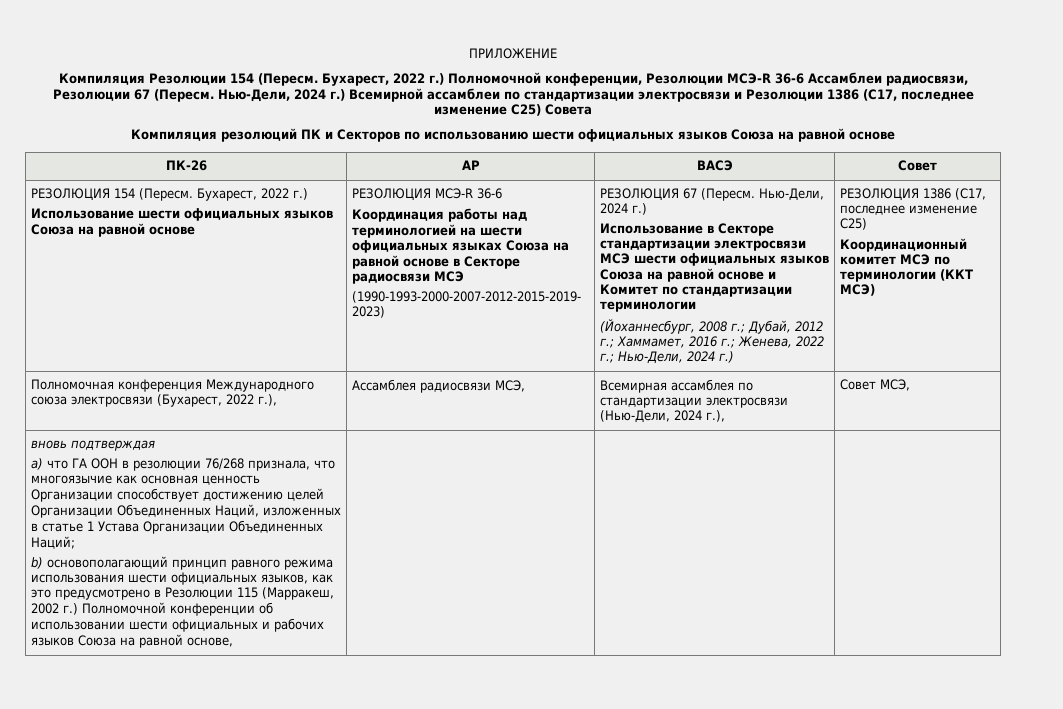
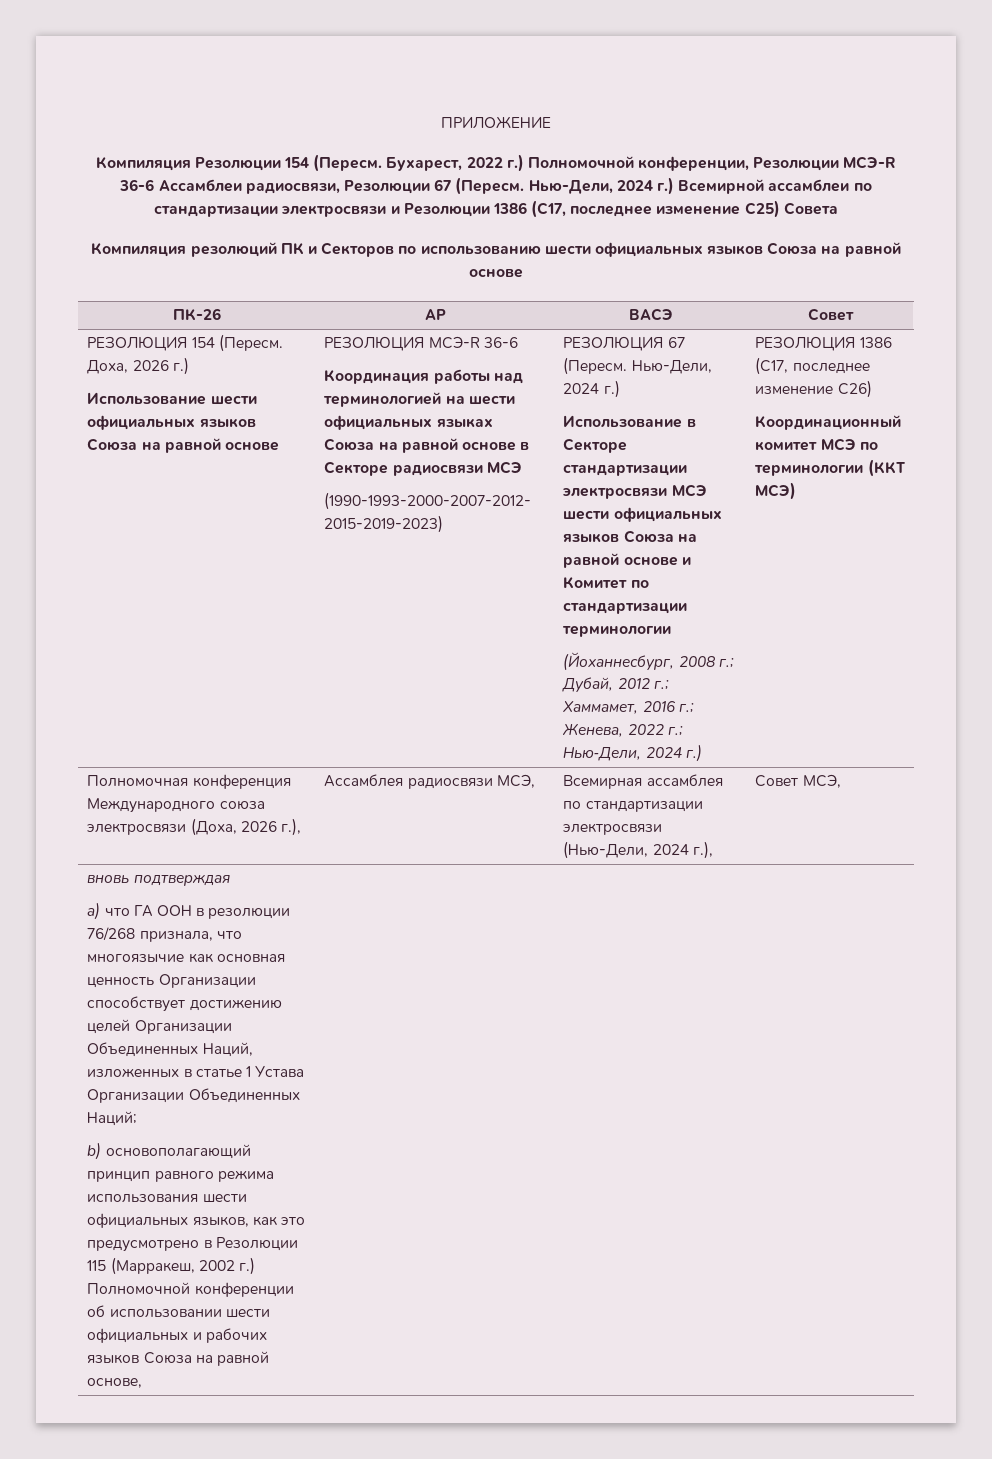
- РЕЗОЛЮЦИЯ 154 (Пересм. Бухарест, 2022 г.)
+ РЕЗОЛЮЦИЯ 154 (Пересм. Доха, 2026 г.)
- РЕЗОЛЮЦИЯ 1386 (C17, последнее изменение C25)
+ РЕЗОЛЮЦИЯ 1386 (C17, последнее изменение C26)
- Полномочная конференция Международного союза электросвязи (Бухарест, 2022 г.), | Ассамблея радиосвязи МСЭ, | Всемирная ассамблея по стандартизации электросвязи (Нью-Дели, 2024 г.), | Совет МСЭ,
+ Полномочная конференция Международного союза электросвязи (Доха, 2026 г.), | Ассамблея радиосвязи МСЭ, | Всемирная ассамблея по стандартизации электросвязи (Нью-Дели, 2024 г.), | Совет МСЭ,

